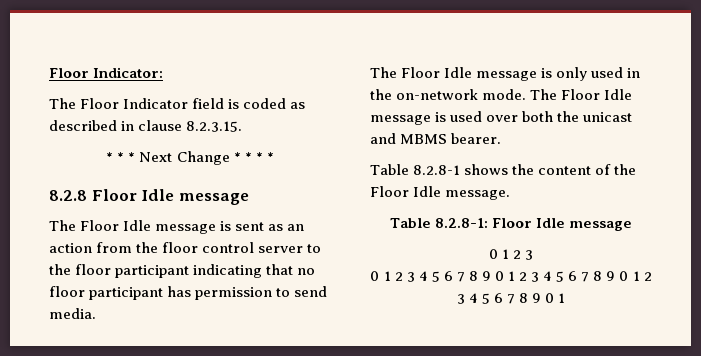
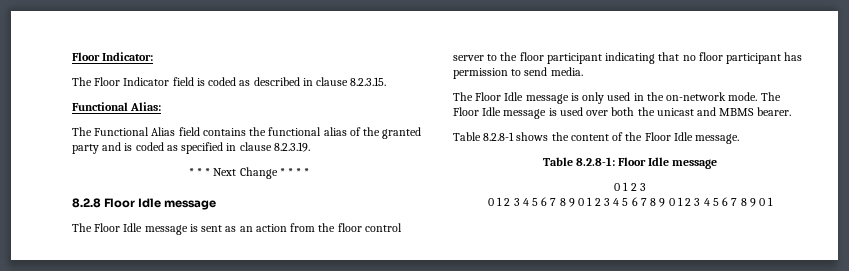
+ Functional Alias:
+ The Functional Alias field contains the functional alias of the granted party and is coded as specified in clause 8.2.3.19.

